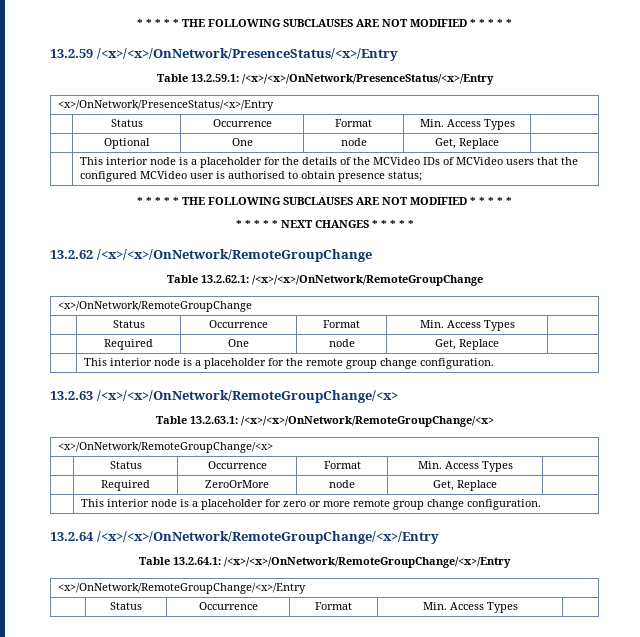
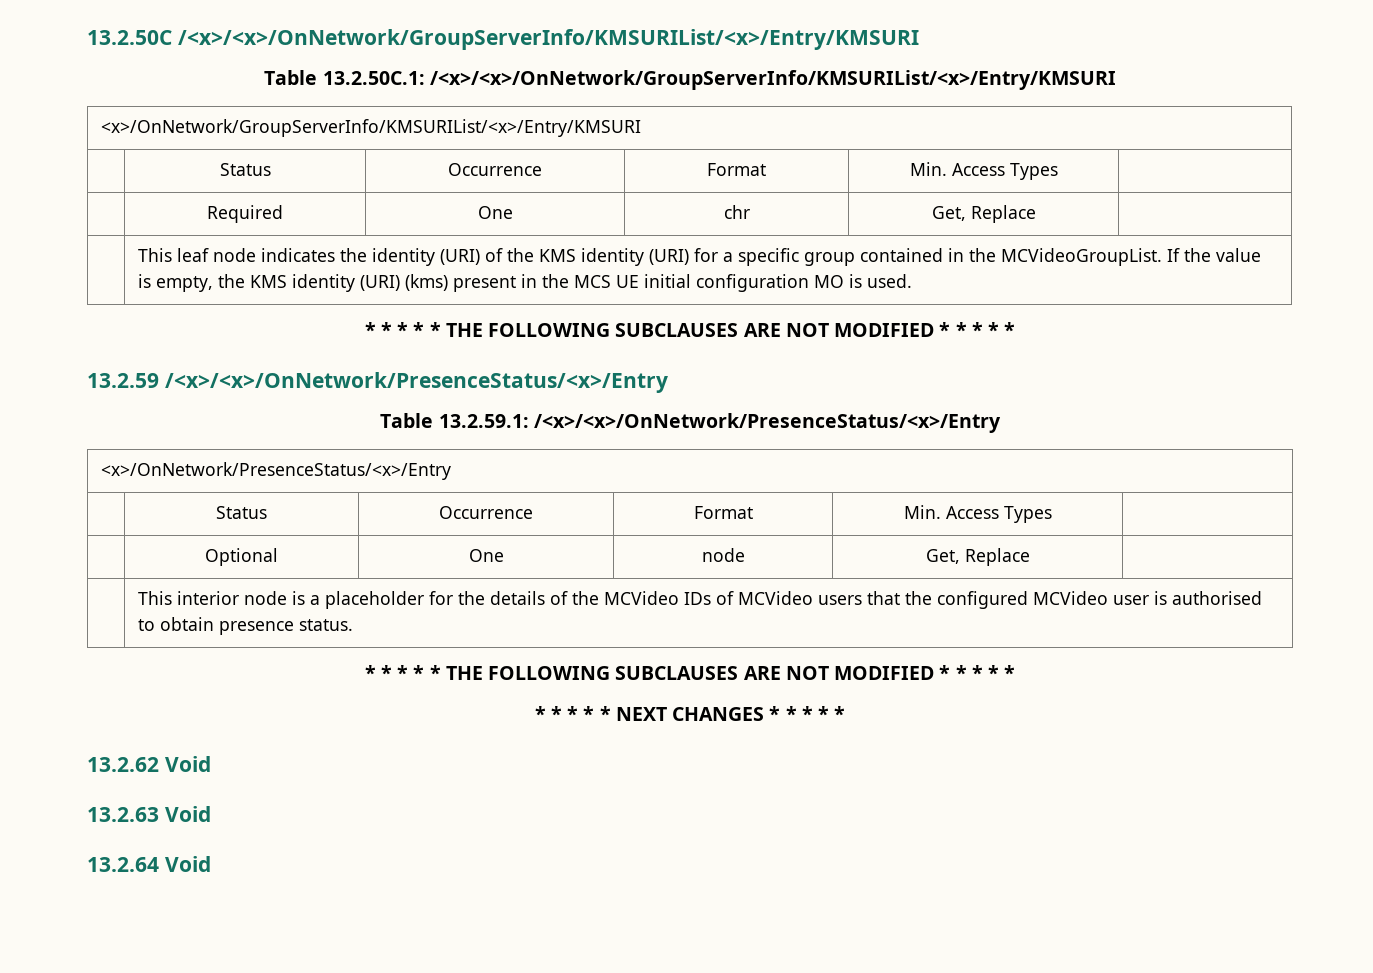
+ 13.2.50C /<x>/<x>/OnNetwork/GroupServerInfo/KMSURIList/<x>/Entry/KMSURI
+ Table 13.2.50C.1: /<x>/<x>/OnNetwork/GroupServerInfo/KMSURIList/<x>/Entry/KMSURI
+ <x>/OnNetwork/GroupServerInfo/KMSURIList/<x>/Entry/KMSURI
+ | Status | Occurrence | Format | Min. Access Types |
+ | Required | One | chr | Get, Replace |
+ | This leaf node indicates the identity (URI) of the KMS identity (URI) for a specific group contained in the MCVideoGroupList. If the value is empty, the KMS identity (URI) (kms) present in the MCS UE initial configuration MO is used.
- | This interior node is a placeholder for the details of the MCVideo IDs of MCVideo users that the configured MCVideo user is authorised to obtain presence status;
+ | This interior node is a placeholder for the details of the MCVideo IDs of MCVideo users that the configured MCVideo user is authorised to obtain presence status.
- 13.2.62 /<x>/<x>/OnNetwork/RemoteGroupChange
- Table 13.2.62.1: /<x>/<x>/OnNetwork/RemoteGroupChange
- <x>/OnNetwork/RemoteGroupChange
- | Status | Occurrence | Format | Min. Access Types |
- | Required | One | node | Get, Replace |
- | This interior node is a placeholder for the remote group change configuration.
- 13.2.63 /<x>/<x>/OnNetwork/RemoteGroupChange/<x>
- Table 13.2.63.1: /<x>/<x>/OnNetwork/RemoteGroupChange/<x>
- <x>/OnNetwork/RemoteGroupChange/<x>
- | Status | Occurrence | Format | Min. Access Types |
- | Required | ZeroOrMore | node | Get, Replace |
- | This interior node is a placeholder for zero or more remote group change configuration.
- 13.2.64 /<x>/<x>/OnNetwork/RemoteGroupChange/<x>/Entry
- Table 13.2.64.1: /<x>/<x>/OnNetwork/RemoteGroupChange/<x>/Entry
- <x>/OnNetwork/RemoteGroupChange/<x>/Entry
- | Status | Occurrence | Format | Min. Access Types |
+ 13.2.62 Void
+ 13.2.63 Void
+ 13.2.64 Void

